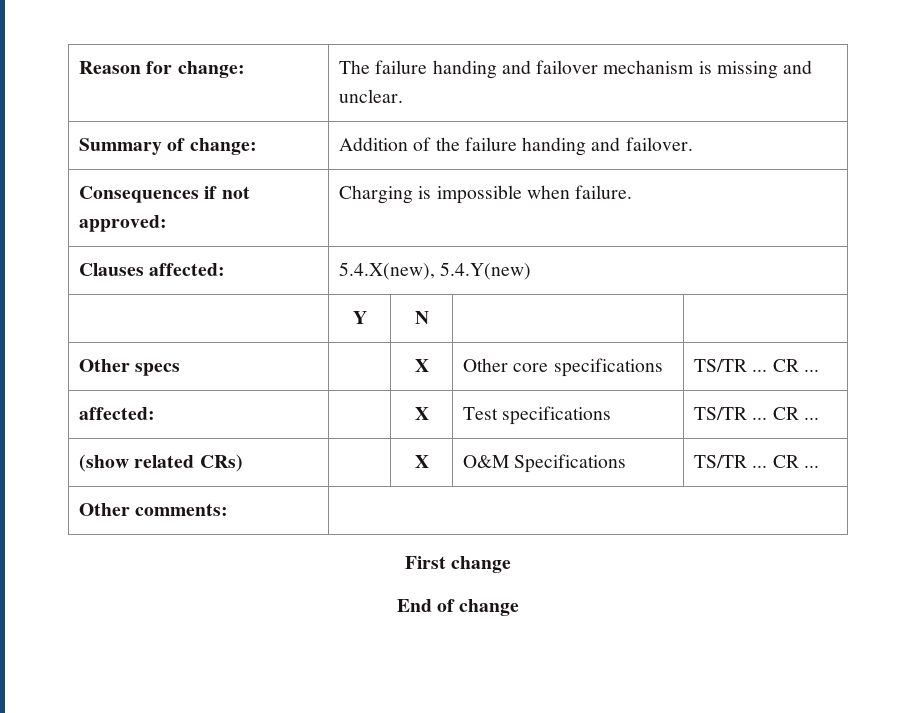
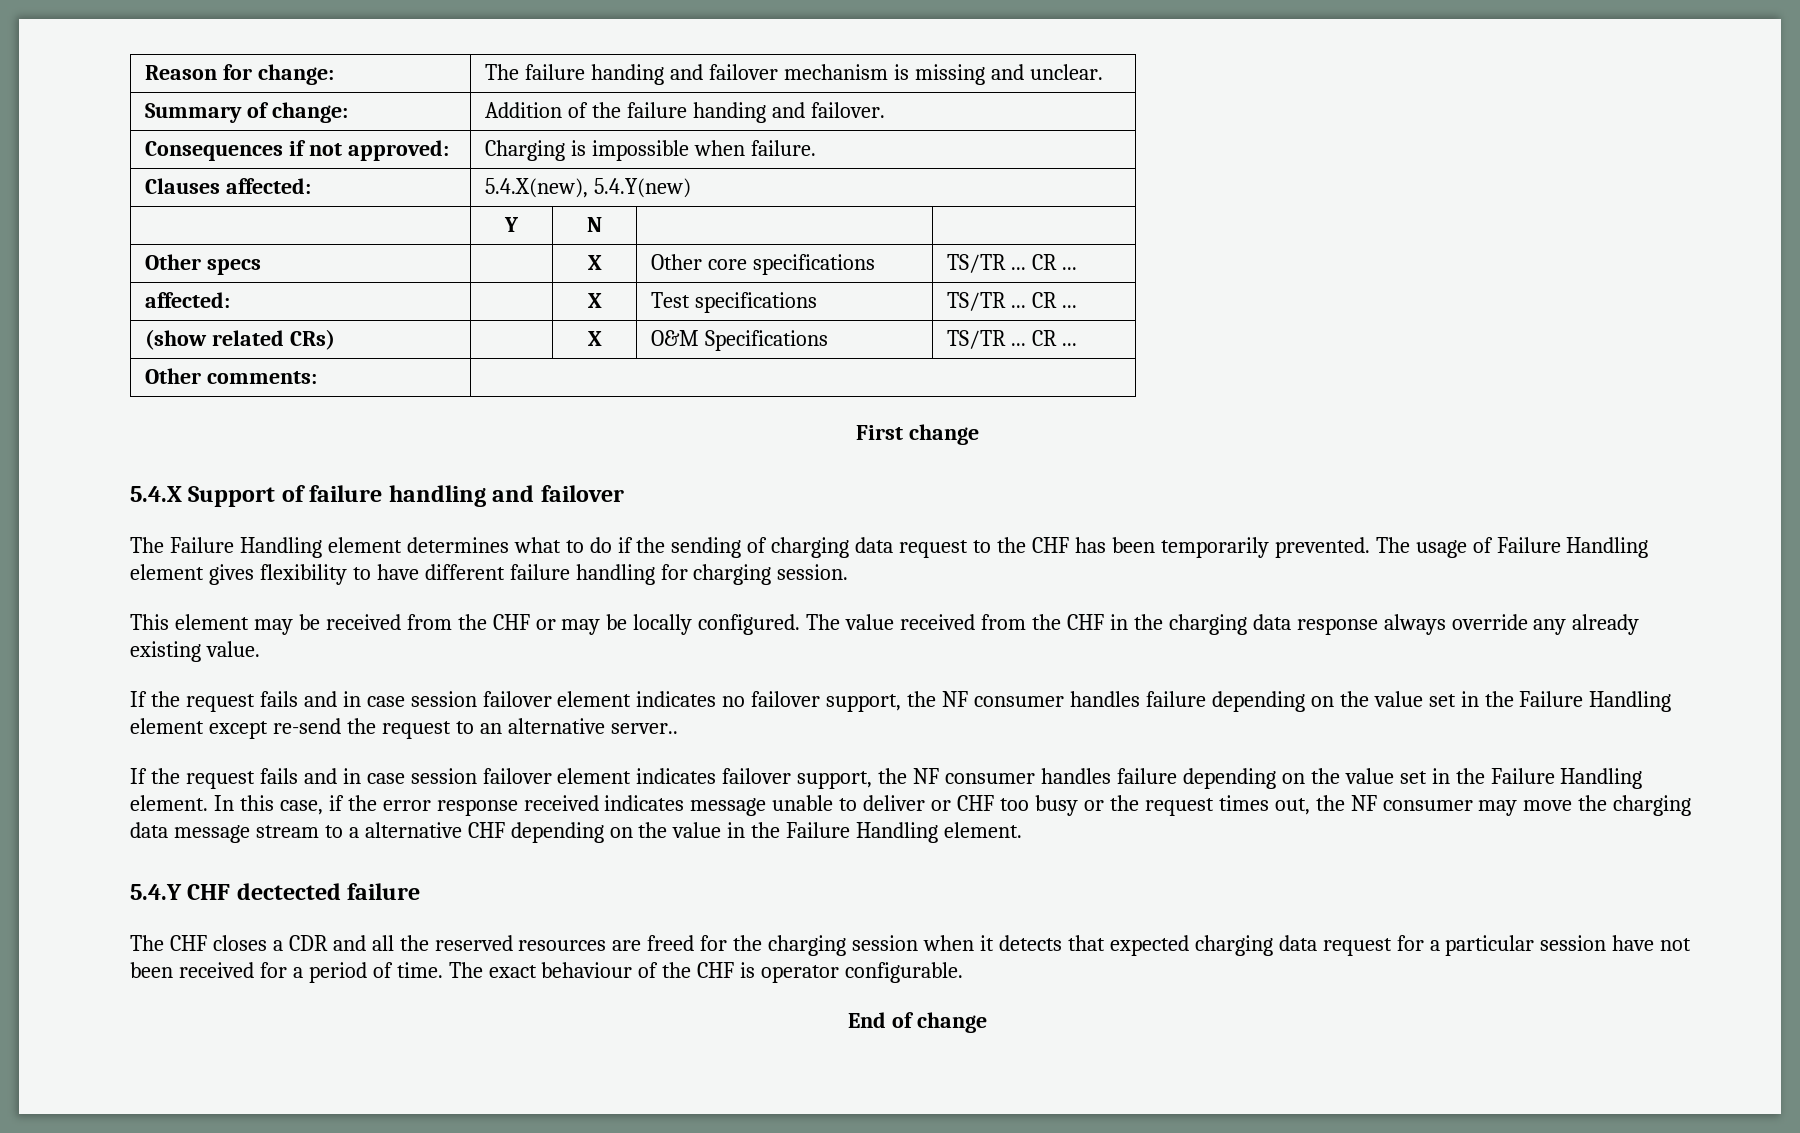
+ 5.4.X Support of failure handling and failover
+ The Failure Handling element determines what to do if the sending of charging data request to the CHF has been temporarily prevented. The usage of Failure Handling element gives flexibility to have different failure handling for charging session.
+ This element may be received from the CHF or may be locally configured. The value received from the CHF in the charging data response always override any already existing value.
+ If the request fails and in case session failover element indicates no failover support, the NF consumer handles failure depending on the value set in the Failure Handling element except re-send the request to an alternative server..
+ If the request fails and in case session failover element indicates failover support, the NF consumer handles failure depending on the value set in the Failure Handling element. In this case, if the error response received indicates message unable to deliver or CHF too busy or the request times out, the NF consumer may move the charging data message stream to a alternative CHF depending on the value in the Failure Handling element.
+ 5.4.Y CHF dectected failure
+ The CHF closes a CDR and all the reserved resources are freed for the charging session when it detects that expected charging data request for a particular session have not been received for a period of time. The exact behaviour of the CHF is operator configurable.

